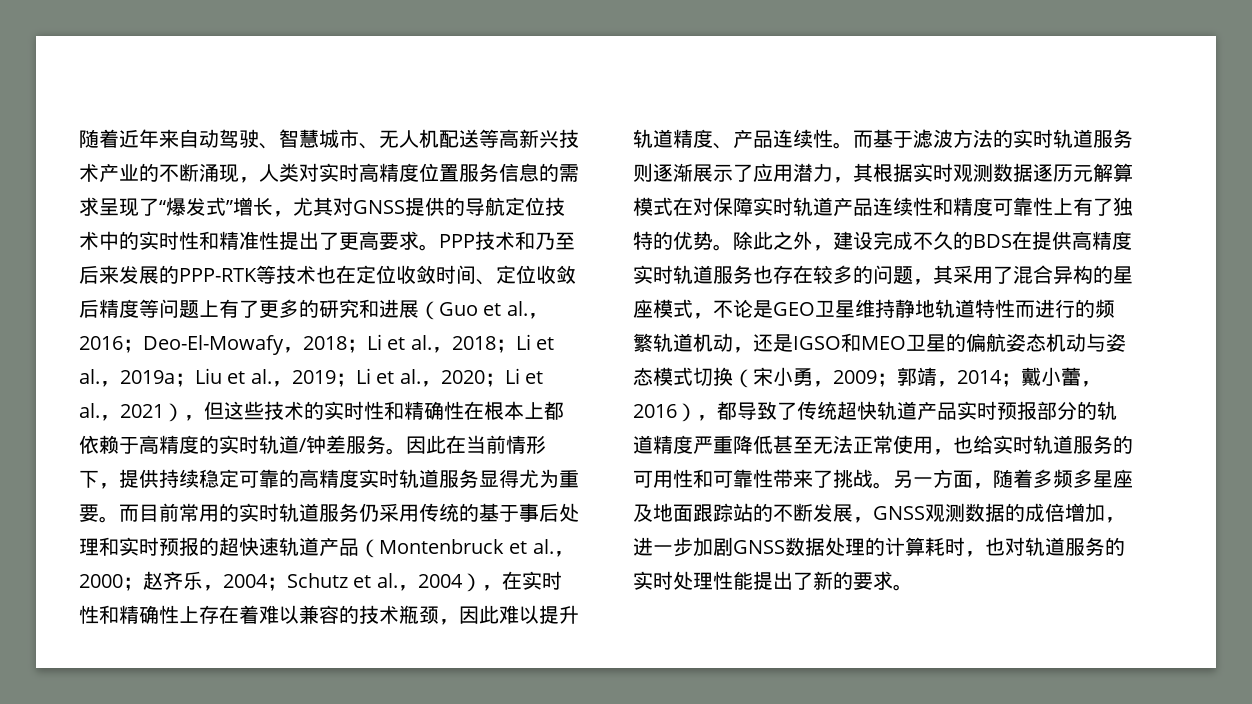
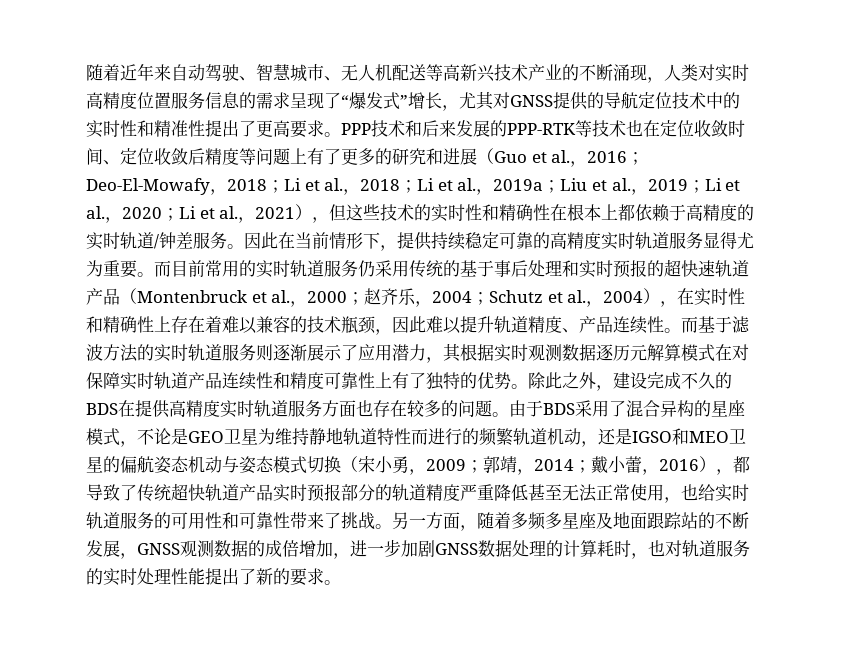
- PPP技术和乃至后来发展的PPP-RTK等技术也在定位收敛时间、定位收敛后精度等问题上有了更多的研究和进展（Guo et al.，2016；
+ PPP技术和后来发展的PPP-RTK等技术也在定位收敛时间、定位收敛后精度等问题上有了更多的研究和进展（Guo et al.，2016；
- 除此之外，建设完成不久的BDS在提供高精度实时轨道服务也存在较多的问题，其采用了混合异构的星座模式，不论是GEO卫星维持静地轨道特性而进行的频繁轨道机动，还是IGSO和MEO卫星的偏航姿态机动与姿态模式切换（宋小勇，2009；
+ 除此之外，建设完成不久的BDS在提供高精度实时轨道服务方面也存在较多的问题。由于BDS采用了混合异构的星座模式，不论是GEO卫星为维持静地轨道特性而进行的频繁轨道机动，还是IGSO和MEO卫星的偏航姿态机动与姿态模式切换（宋小勇，2009；

